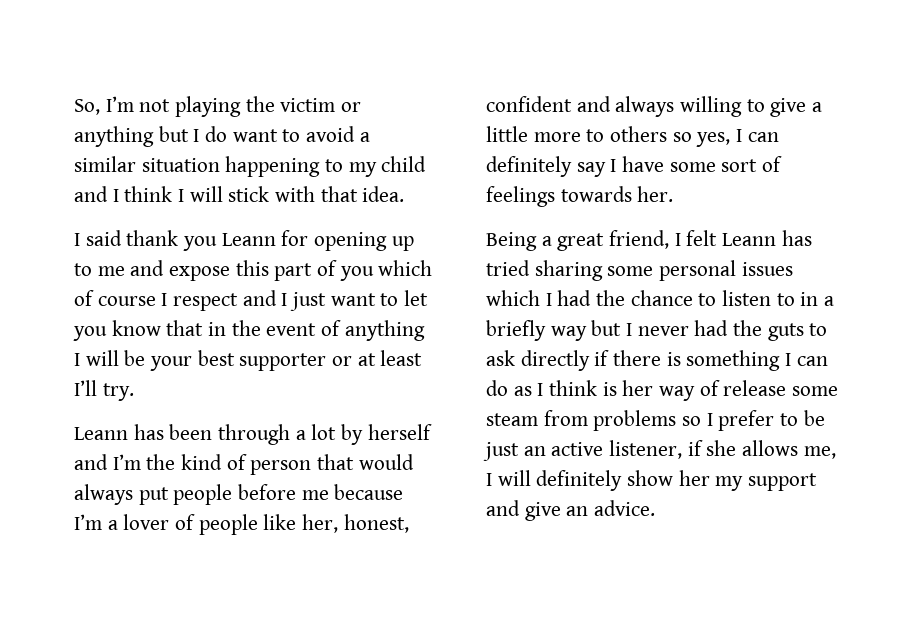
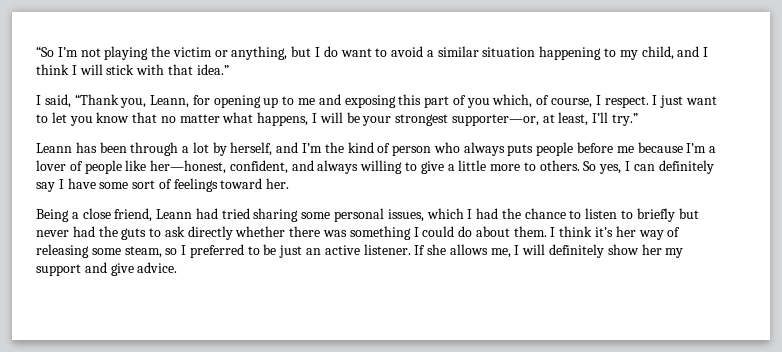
- So, I’m not playing the victim or anything but I do want to avoid a similar situation happening to my child and I think I will stick with that idea.
- I said thank you Leann for opening up to me and expose this part of you which of course I respect and I just want to let you know that in the event of anything I will be your best supporter or at least I’ll try.
+ “So I’m not playing the victim or anything, but I do want to avoid a similar situation happening to my child, and I think I will stick with that idea.”
+ I said, “Thank you, Leann, for opening up to me and exposing this part of you which, of course, I respect. I just want to let you know that no matter what happens, I will be your strongest supporter—or, at least, I’ll try.”
- Leann has been through a lot by herself and I’m the kind of person that would always put people before me because I’m a lover of people like her, honest, confident and always willing to give a little more to others so yes, I can definitely say I have some sort of feelings towards her.
+ Leann has been through a lot by herself, and I’m the kind of person who always puts people before me because I’m a lover of people like her—honest, confident, and always willing to give a little more to others. So yes, I can definitely say I have some sort of feelings toward her.
- Being a great friend, I felt Leann has tried sharing some personal issues which I had the chance to listen to in a briefly way but I never had the guts to ask directly if there is something I can do as I think is her way of release some steam from problems so I prefer to be just an active listener, if she allows me, I will definitely show her my support and give an advice.
+ Being a close friend, Leann had tried sharing some personal issues, which I had the chance to listen to briefly but never had the guts to ask directly whether there was something I could do about them. I think it’s her way of releasing some steam, so I preferred to be just an active listener. If she allows me, I will definitely show her my support and give advice.

